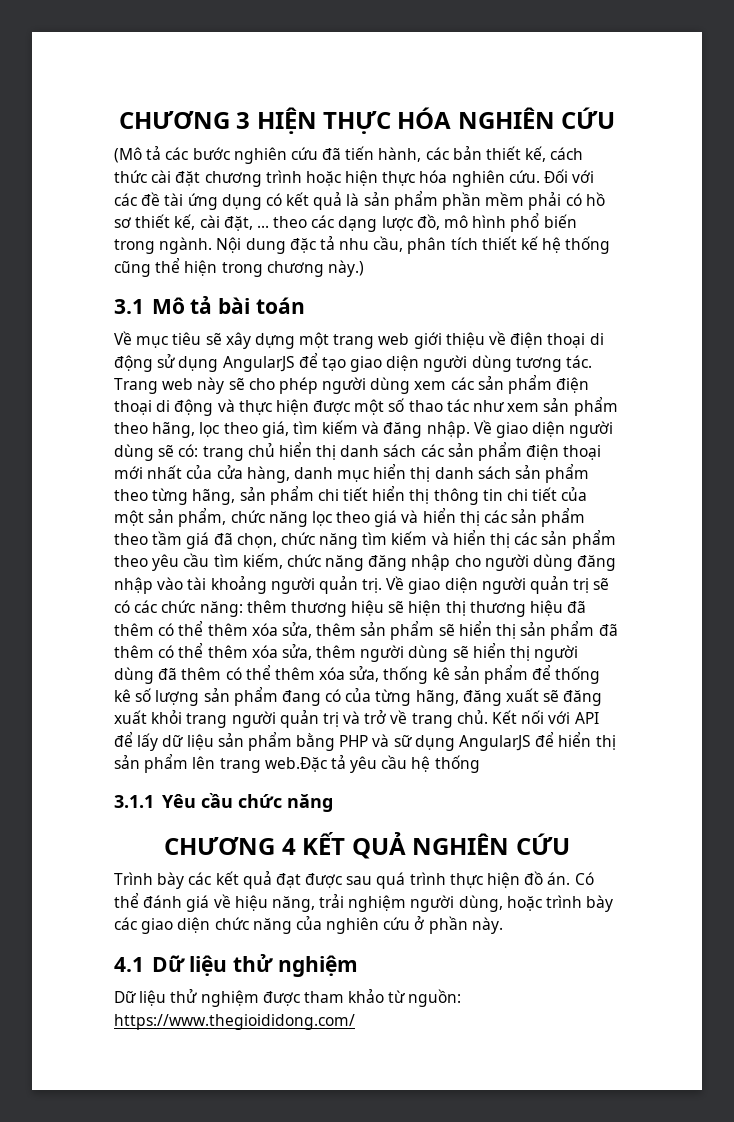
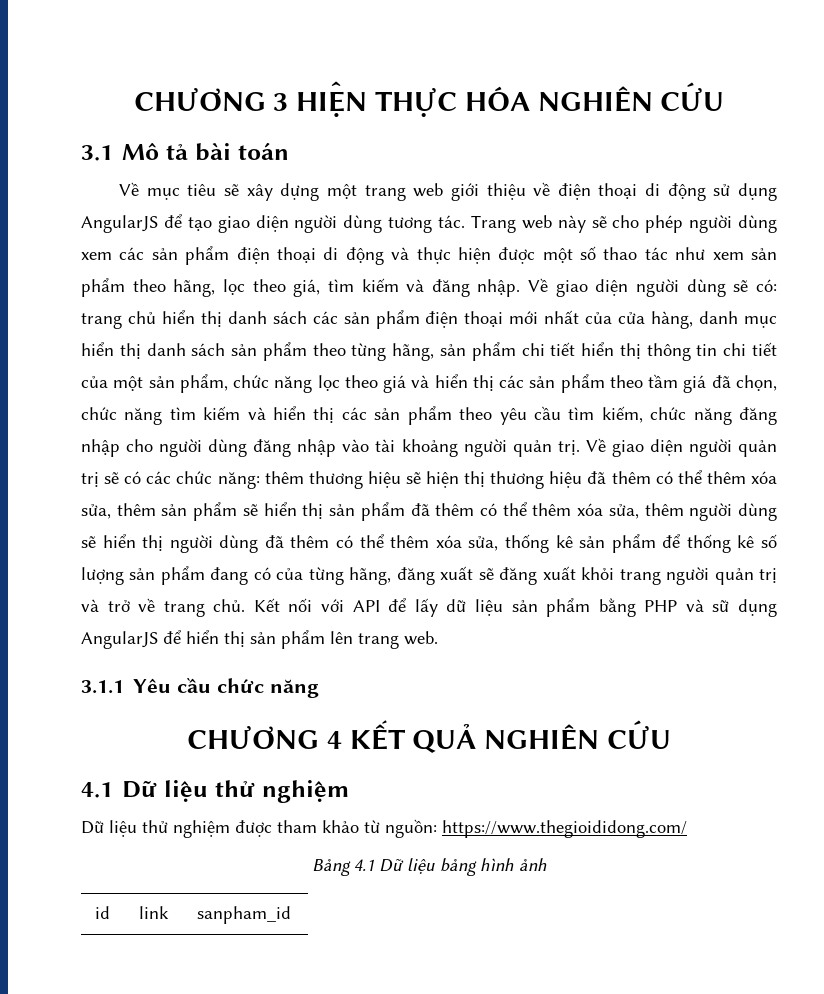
- (Mô tả các bước nghiên cứu đã tiến hành, các bản thiết kế, cách thức cài đặt chương trình hoặc hiện thực hóa nghiên cứu. Đối với các đề tài ứng dụng có kết quả là sản phẩm phần mềm phải có hồ sơ thiết kế, cài đặt, ... theo các dạng lược đồ, mô hình phổ biến trong ngành. Nội dung đặc tả nhu cầu, phân tích thiết kế hệ thống cũng thể hiện trong chương này.)
- Kết nối với API để lấy dữ liệu sản phẩm bằng PHP và sữ dụng AngularJS để hiển thị sản phẩm lên trang web.Đặc tả yêu cầu hệ thống
+ Kết nối với API để lấy dữ liệu sản phẩm bằng PHP và sữ dụng AngularJS để hiển thị sản phẩm lên trang web.
- Trình bày các kết quả đạt được sau quá trình thực hiện đồ án. Có thể đánh giá về hiệu năng, trải nghiệm người dùng, hoặc trình bày các giao diện chức năng của nghiên cứu ở phần này.
+ Bảng 4.1 Dữ liệu bảng hình ảnh
+ id | link | sanpham_id

